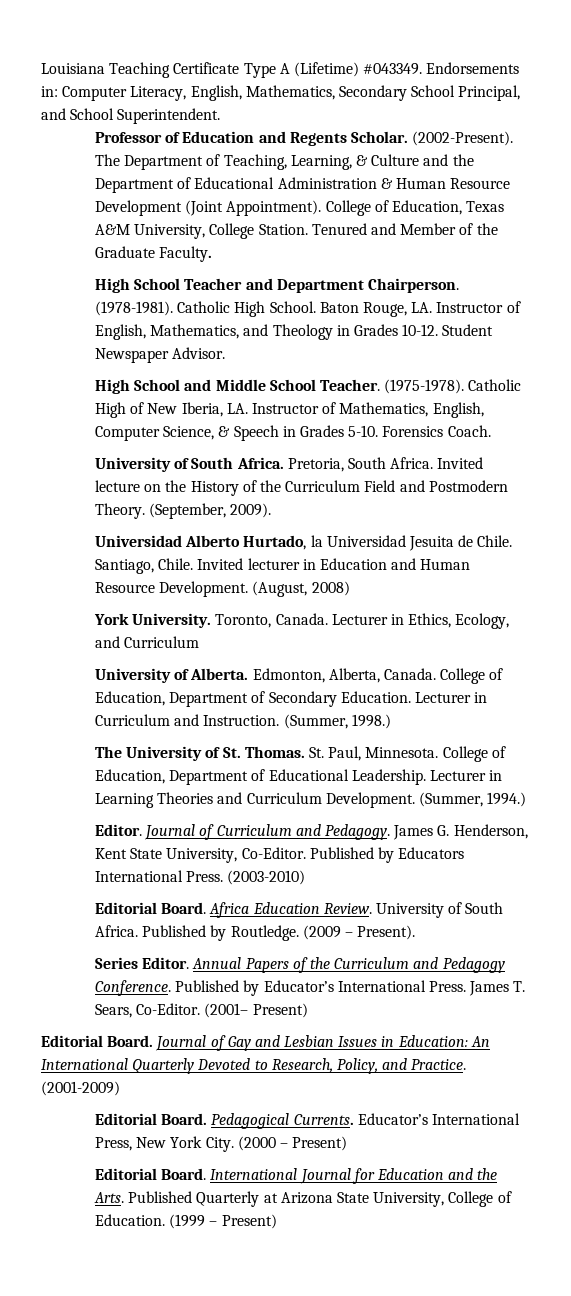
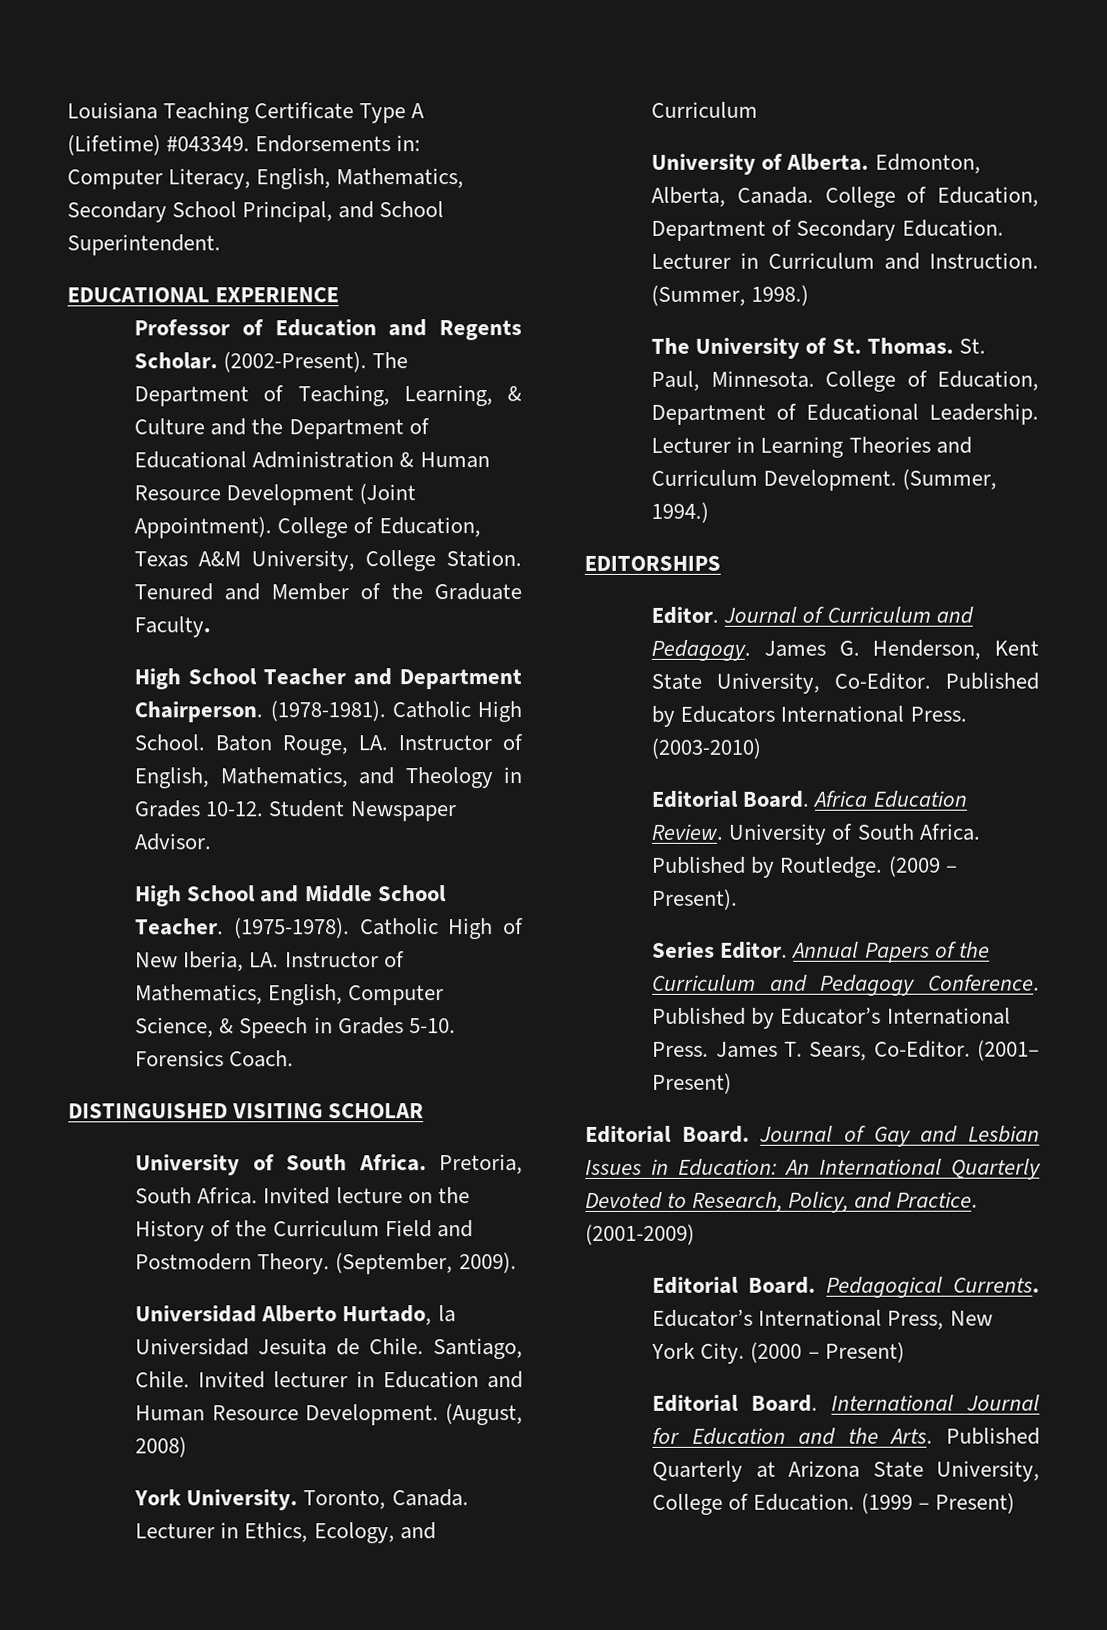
+ EDUCATIONAL EXPERIENCE
+ DISTINGUISHED VISITING SCHOLAR
+ EDITORSHIPS

